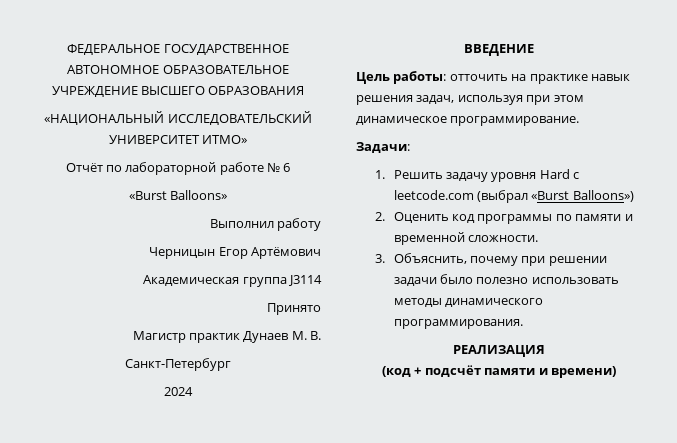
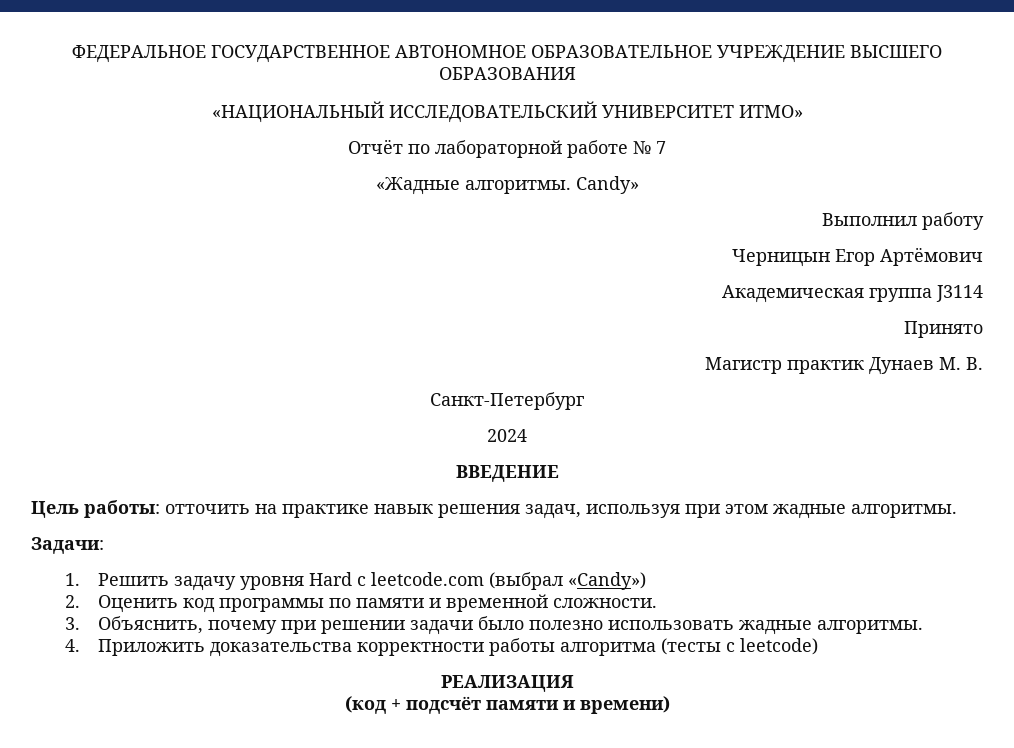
- Отчёт по лабораторной работе № 6
- «Burst Balloons»
+ Отчёт по лабораторной работе № 7
+ «Жадные алгоритмы. Candy»
- Цель работы: отточить на практике навык решения задач, используя при этом динамическое программирование.
+ Цель работы: отточить на практике навык решения задач, используя при этом жадные алгоритмы.
- 1. Решить задачу уровня Hard с leetcode.com (выбрал «Burst Balloons»)
+ 1. Решить задачу уровня Hard с leetcode.com (выбрал «Candy»)
- 3. Объяснить, почему при решении задачи было полезно использовать методы динамического программирования.
+ 3. Объяснить, почему при решении задачи было полезно использовать жадные алгоритмы.
+ 4. Приложить доказательства корректности работы алгоритма (тесты с leetcode)

